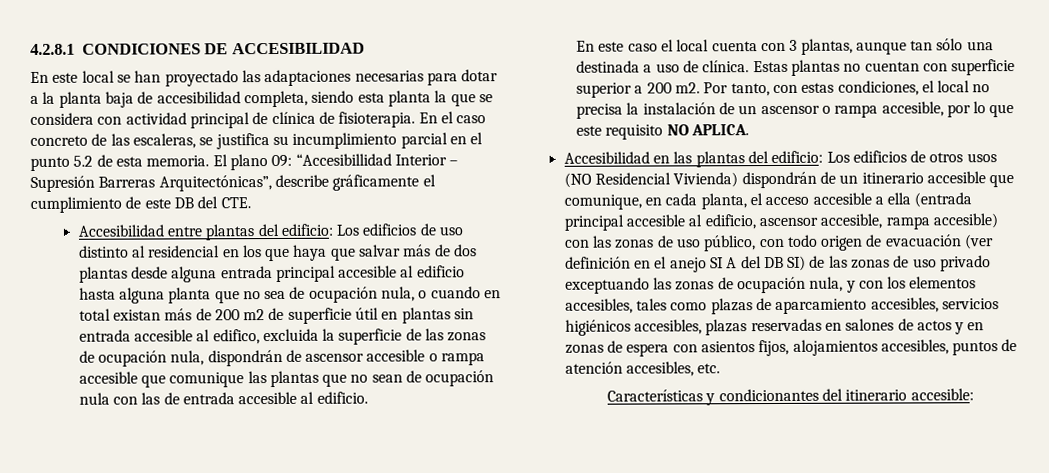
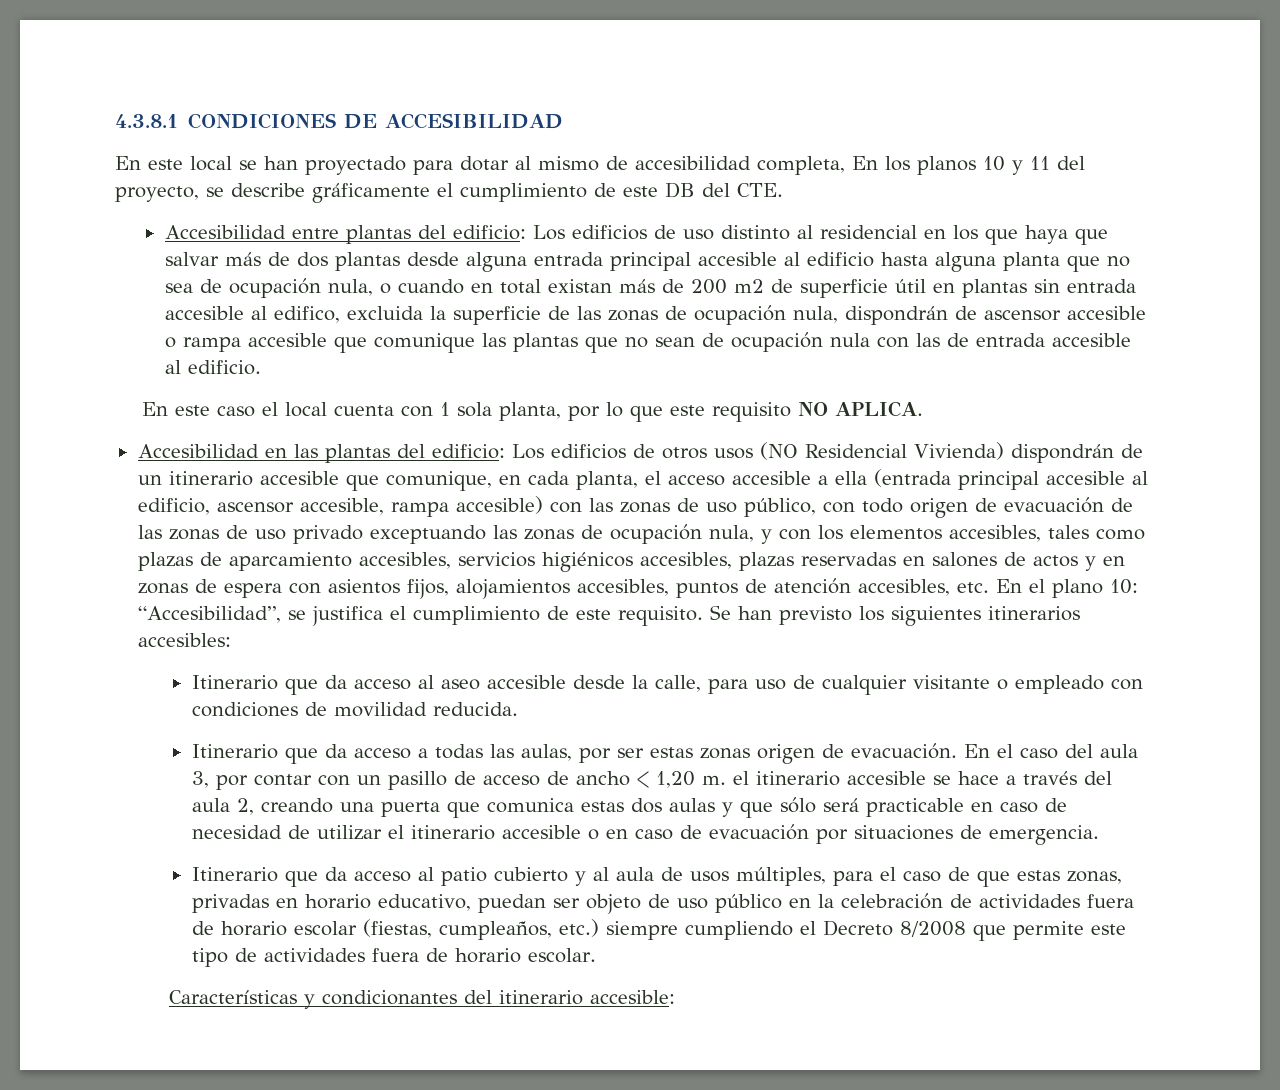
- 4.2.8.1 CONDICIONES DE ACCESIBILIDAD
+ 4.3.8.1 CONDICIONES DE ACCESIBILIDAD
- En este local se han proyectado las adaptaciones necesarias para dotar a la planta baja de accesibilidad completa, siendo esta planta la que se considera con actividad principal de clínica de fisioterapia. En el caso concreto de las escaleras, se justifica su incumplimiento parcial en el punto 5.2 de esta memoria. El plano 09: “Accesibillidad Interior – Supresión Barreras Arquitectónicas”, describe gráficamente el cumplimiento de este DB del CTE.
+ En este local se han proyectado para dotar al mismo de accesibilidad completa, En los planos 10 y 11 del proyecto, se describe gráficamente el cumplimiento de este DB del CTE.
- En este caso el local cuenta con 3 plantas, aunque tan sólo una destinada a uso de clínica. Estas plantas no cuentan con superficie superior a 200 m2. Por tanto, con estas condiciones, el local no precisa la instalación de un ascensor o rampa accesible, por lo que este requisito NO APLICA.
+ En este caso el local cuenta con 1 sola planta, por lo que este requisito NO APLICA.
- Los edificios de otros usos (NO Residencial Vivienda) dispondrán de un itinerario accesible que comunique, en cada planta, el acceso accesible a ella (entrada principal accesible al edificio, ascensor accesible, rampa accesible) con las zonas de uso público, con todo origen de evacuación (ver definición en el anejo SI A del DB SI) de las zonas de uso privado exceptuando las zonas de ocupación nula, y con los elementos accesibles, tales como plazas de aparcamiento accesibles, servicios higiénicos accesibles, plazas reservadas en salones de actos y en zonas de espera con asientos fijos, alojamientos accesibles, puntos de atención accesibles, etc.
+ Los edificios de otros usos (NO Residencial Vivienda) dispondrán de un itinerario accesible que comunique, en cada planta, el acceso accesible a ella (entrada principal accesible al edificio, ascensor accesible, rampa accesible) con las zonas de uso público, con todo origen de evacuación de las zonas de uso privado exceptuando las zonas de ocupación nula, y con los elementos accesibles, tales como plazas de aparcamiento accesibles, servicios higiénicos accesibles, plazas reservadas en salones de actos y en zonas de espera con asientos fijos, alojamientos accesibles, puntos de atención accesibles, etc. En el plano 10: “Accesibilidad”, se justifica el cumplimiento de este requisito. Se han previsto los siguientes itinerarios accesibles:
+ Itinerario que da acceso al aseo accesible desde la calle, para uso de cualquier visitante o empleado con condiciones de movilidad reducida.
+ Itinerario que da acceso a todas las aulas, por ser estas zonas origen de evacuación. En el caso del aula 3, por contar con un pasillo de acceso de ancho < 1,20 m. el itinerario accesible se hace a través del aula 2, creando una puerta que comunica estas dos aulas y que sólo será practicable en caso de necesidad de utilizar el itinerario accesible o en caso de evacuación por situaciones de emergencia.
+ Itinerario que da acceso al patio cubierto y al aula de usos múltiples, para el caso de que estas zonas, privadas en horario educativo, puedan ser objeto de uso público en la celebración de actividades fuera de horario escolar (fiestas, cumpleaños, etc.) siempre cumpliendo el Decreto 8/2008 que permite este tipo de actividades fuera de horario escolar.

